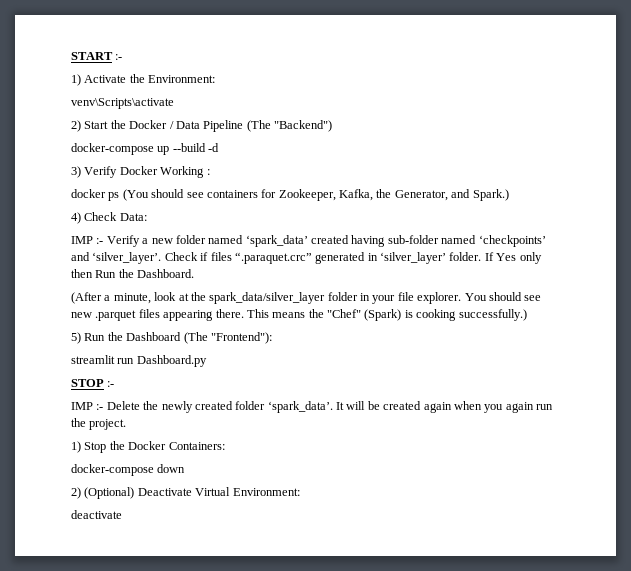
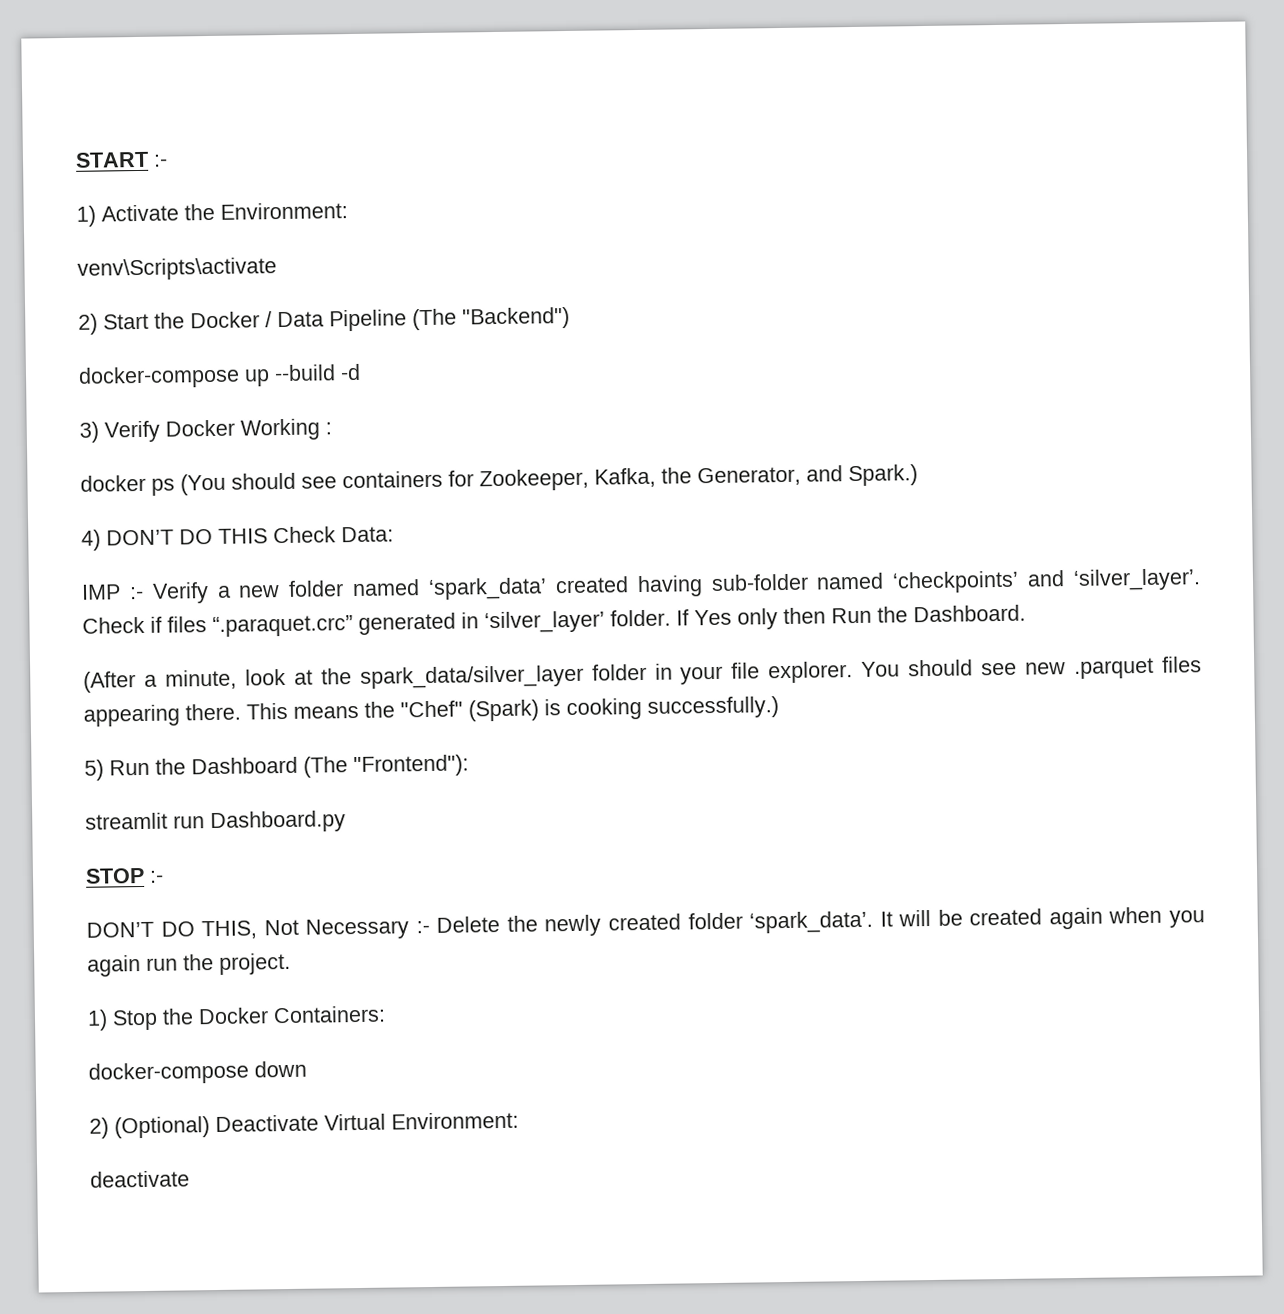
- 4) Check Data:
+ 4) DON’T DO THIS Check Data:
- IMP :- Delete the newly created folder ‘spark_data’.
+ DON’T DO THIS, Not Necessary :- Delete the newly created folder ‘spark_data’.

